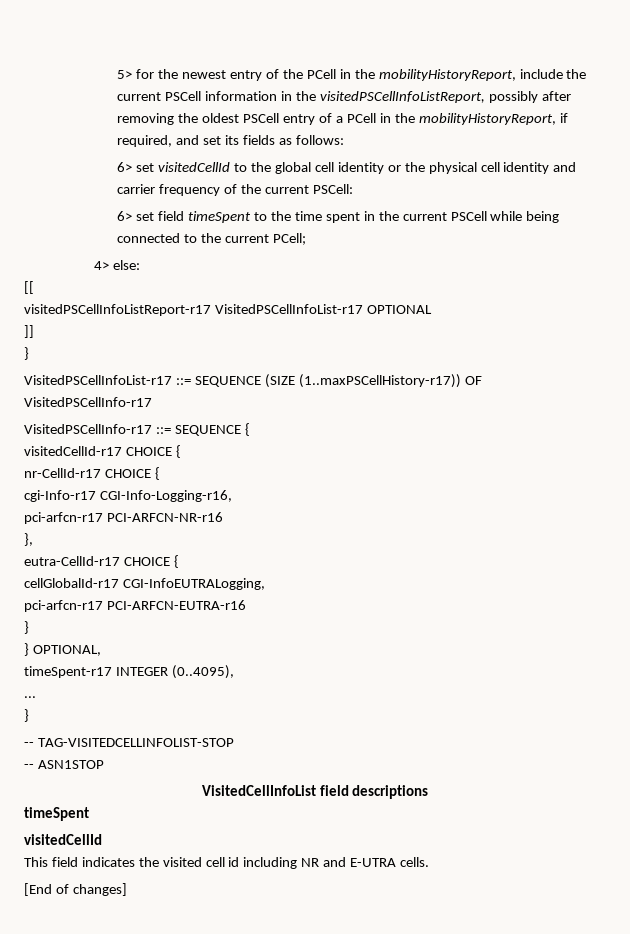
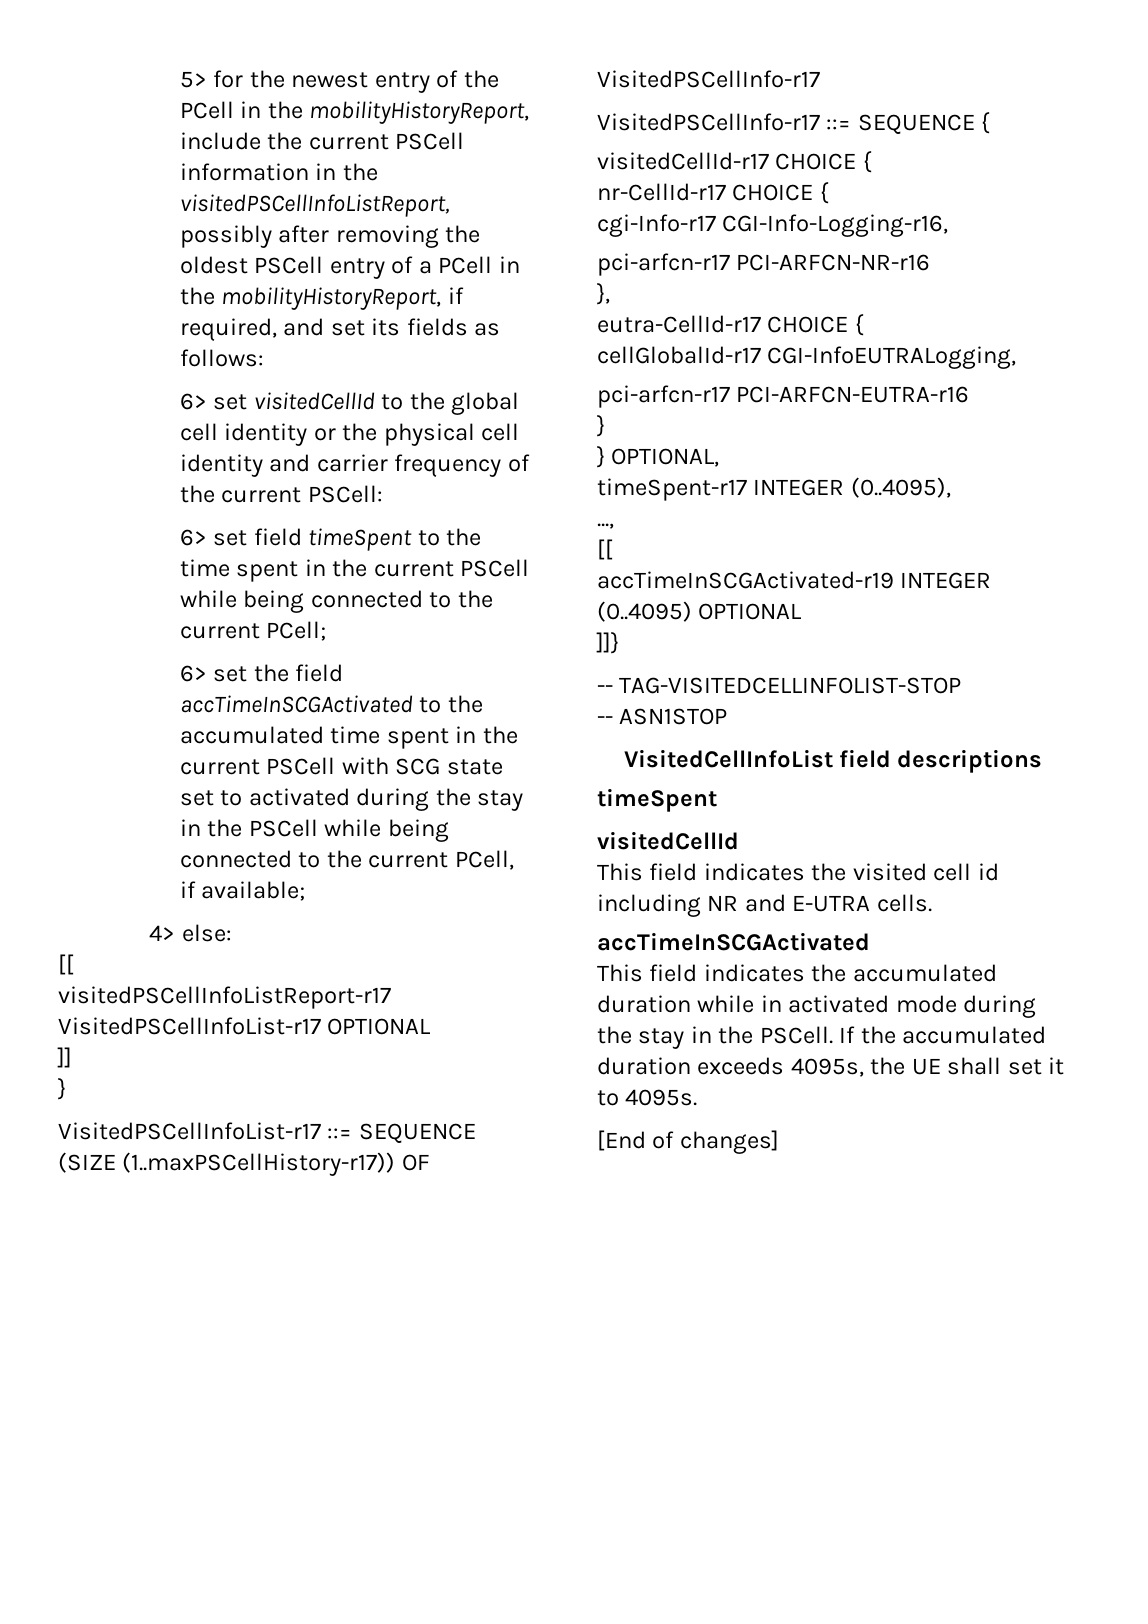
+ 6> set the field accTimeInSCGActivated to the accumulated time spent in the current PSCell with SCG state set to activated during the stay in the PSCell while being connected to the current PCell, if available;
- ...
- }
+ ...,
+ [[
+ accTimeInSCGActivated-r19 INTEGER (0..4095) OPTIONAL
+ ]]}
  This field indicates the visited cell id including NR and E-UTRA cells.
+ accTimeInSCGActivated
+ This field indicates the accumulated duration while in activated mode during the stay in the PSCell. If the accumulated duration exceeds 4095s, the UE shall set it to 4095s.

